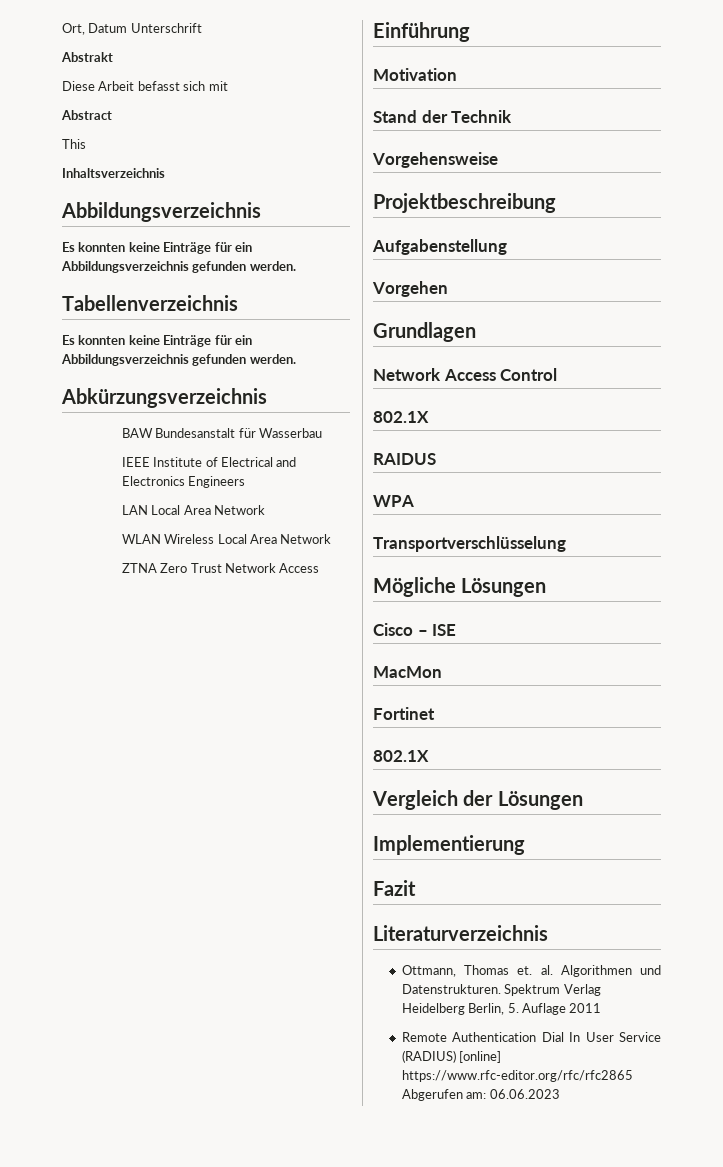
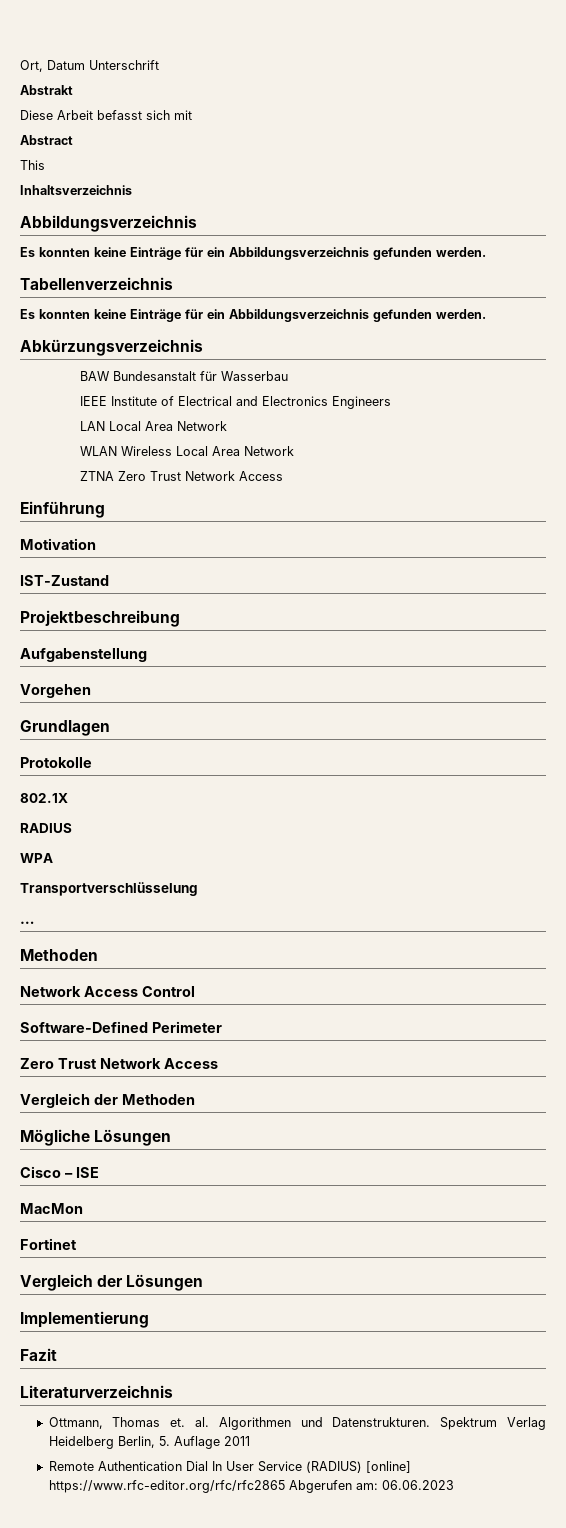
- Stand der Technik
- Vorgehensweise
+ IST-Zustand
- Network Access Control
+ Protokolle
  802.1X
- RAIDUS
+ RADIUS
  WPA
  Transportverschlüsselung
+ …
+ Methoden
+ Network Access Control
+ Software-Defined Perimeter
+ Zero Trust Network Access
+ Vergleich der Methoden
  Fortinet
- 802.1X

